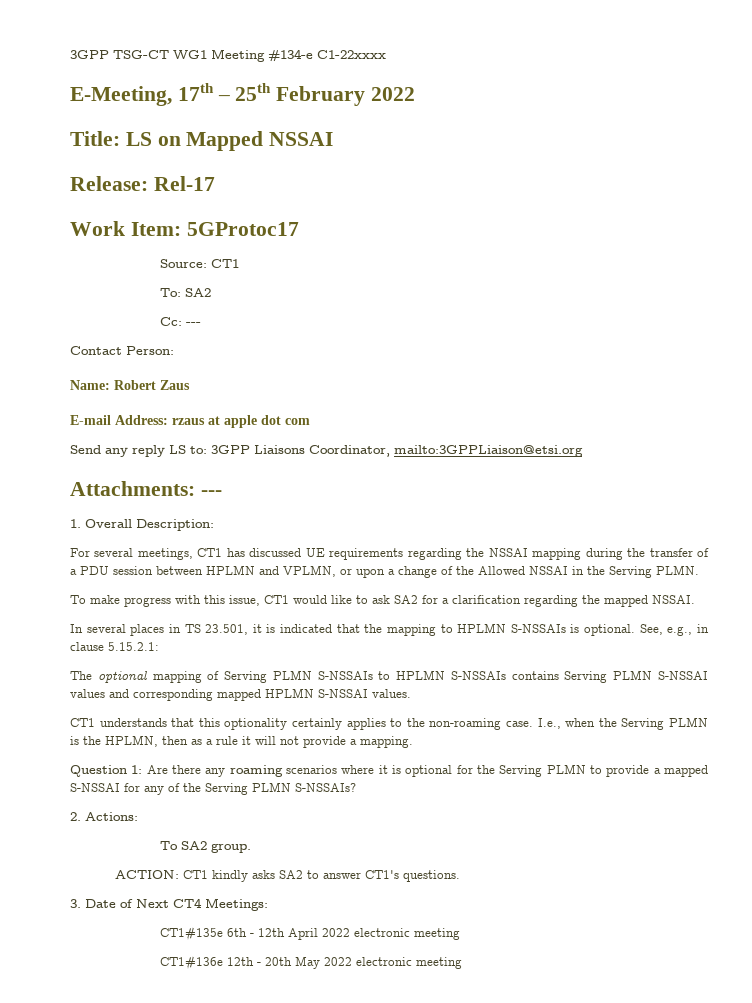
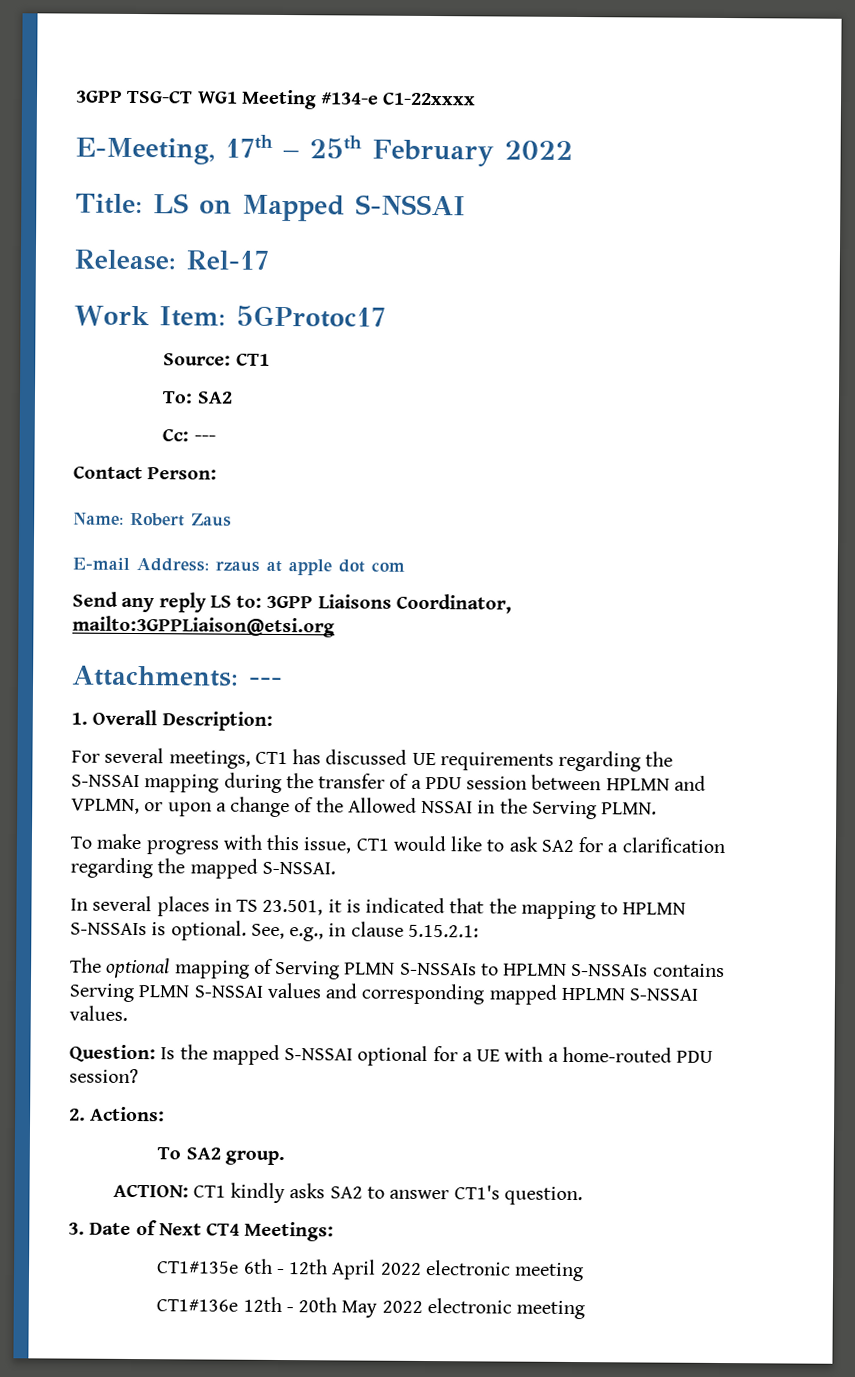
- Title: LS on Mapped NSSAI
+ Title: LS on Mapped S-NSSAI
- For several meetings, CT1 has discussed UE requirements regarding the NSSAI mapping during the transfer of a PDU session between HPLMN and VPLMN, or upon a change of the Allowed NSSAI in the Serving PLMN.
+ For several meetings, CT1 has discussed UE requirements regarding the S-NSSAI mapping during the transfer of a PDU session between HPLMN and VPLMN, or upon a change of the Allowed NSSAI in the Serving PLMN.
- To make progress with this issue, CT1 would like to ask SA2 for a clarification regarding the mapped NSSAI.
+ To make progress with this issue, CT1 would like to ask SA2 for a clarification regarding the mapped S-NSSAI.
- CT1 understands that this optionality certainly applies to the non-roaming case. I.e., when the Serving PLMN is the HPLMN, then as a rule it will not provide a mapping.
- Question 1: Are there any roaming scenarios where it is optional for the Serving PLMN to provide a mapped S-NSSAI for any of the Serving PLMN S-NSSAIs?
+ Question: Is the mapped S-NSSAI optional for a UE with a home-routed PDU session?
- ACTION: CT1 kindly asks SA2 to answer CT1's questions.
+ ACTION: CT1 kindly asks SA2 to answer CT1's question.

